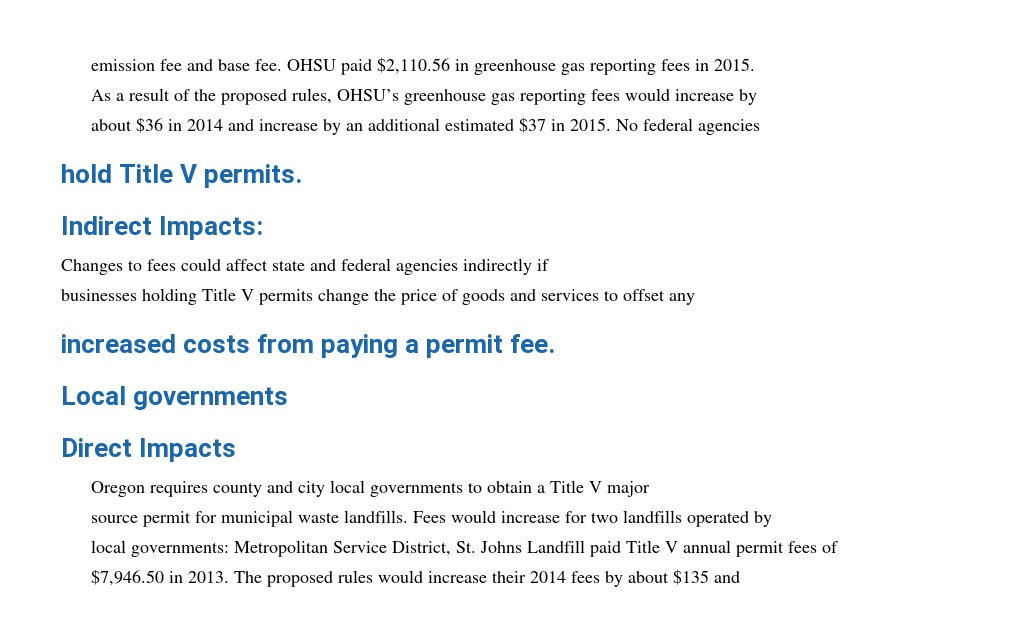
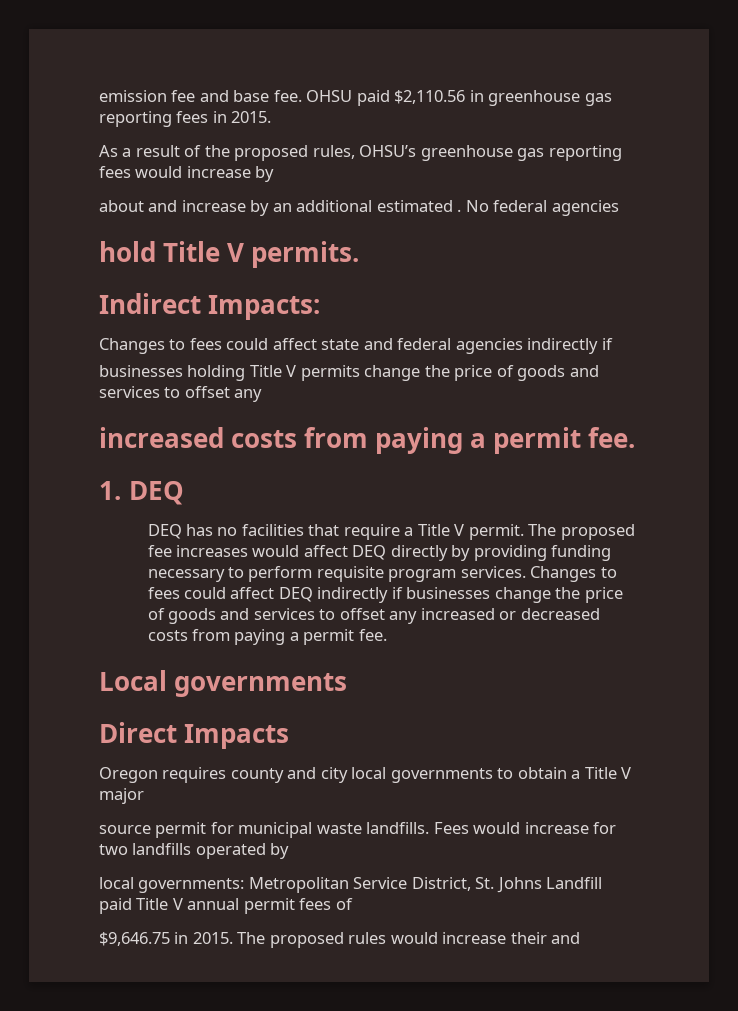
- about $36 in 2014 and increase by an additional estimated $37 in 2015.
+ about and increase by an additional estimated .
+ 1. DEQ
+ DEQ has no facilities that require a Title V permit. The proposed fee increases would affect DEQ directly by providing funding necessary to perform requisite program services. Changes to fees could affect DEQ indirectly if businesses change the price of goods and services to offset any increased or decreased costs from paying a permit fee.
- $7,946.50 in 2013.
+ $9,646.75 in 2015.
- The proposed rules would increase their 2014 fees by about $135 and
+ The proposed rules would increase their and

